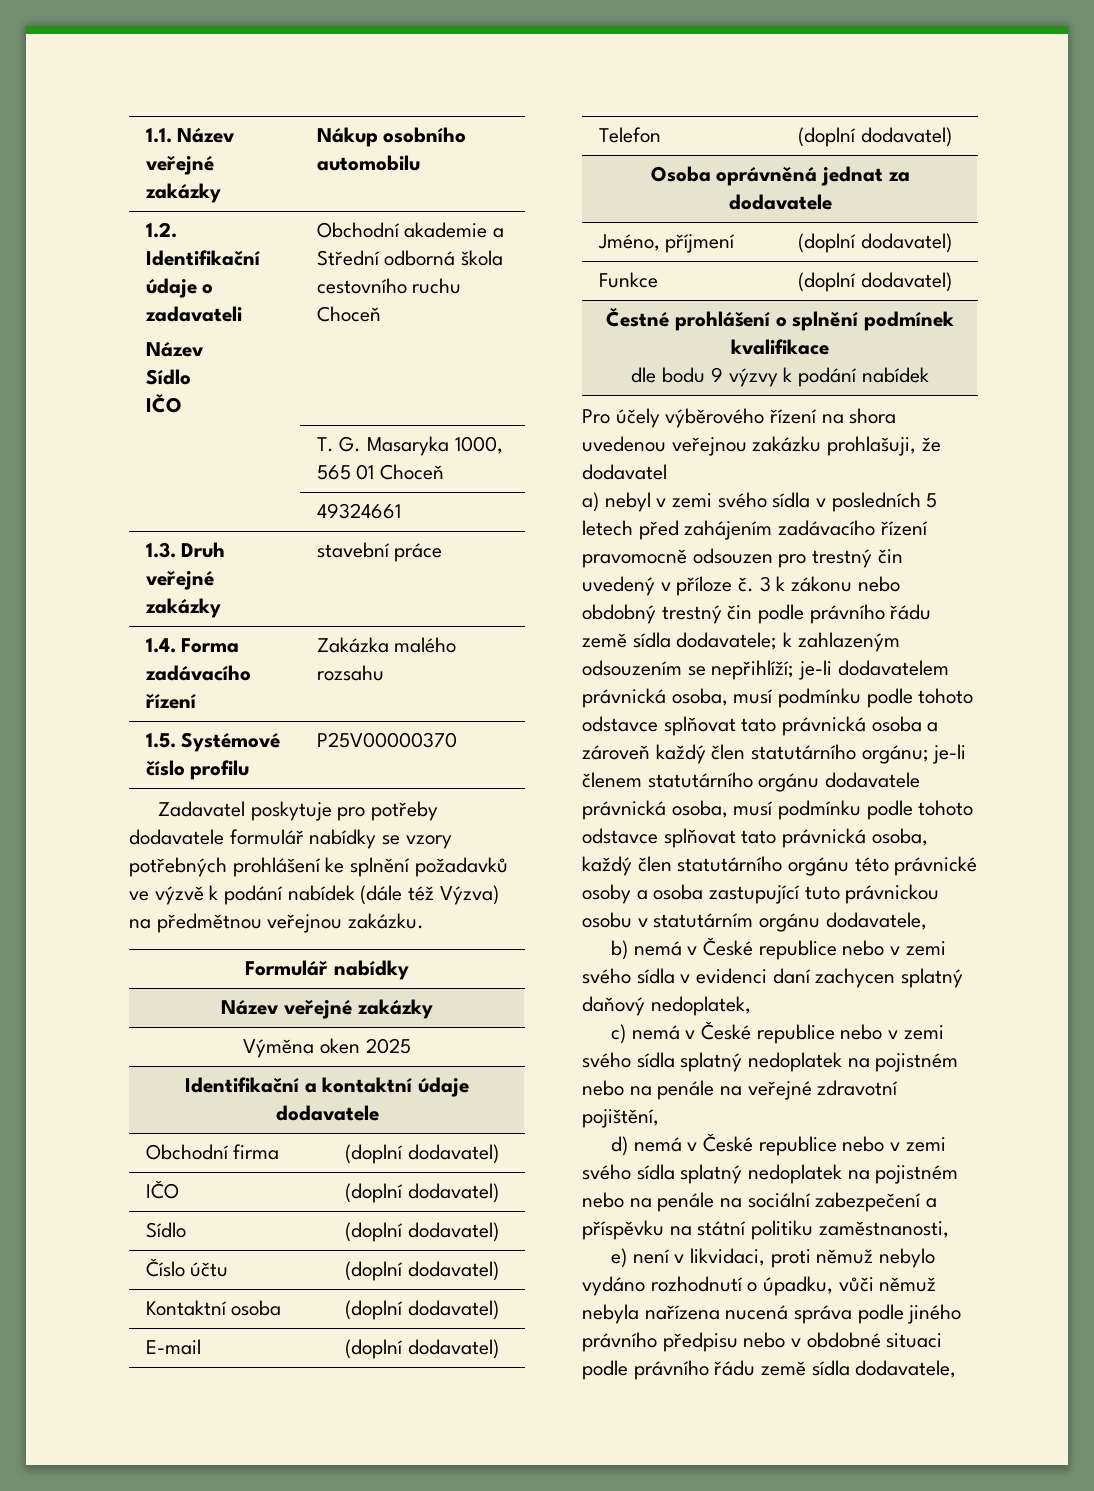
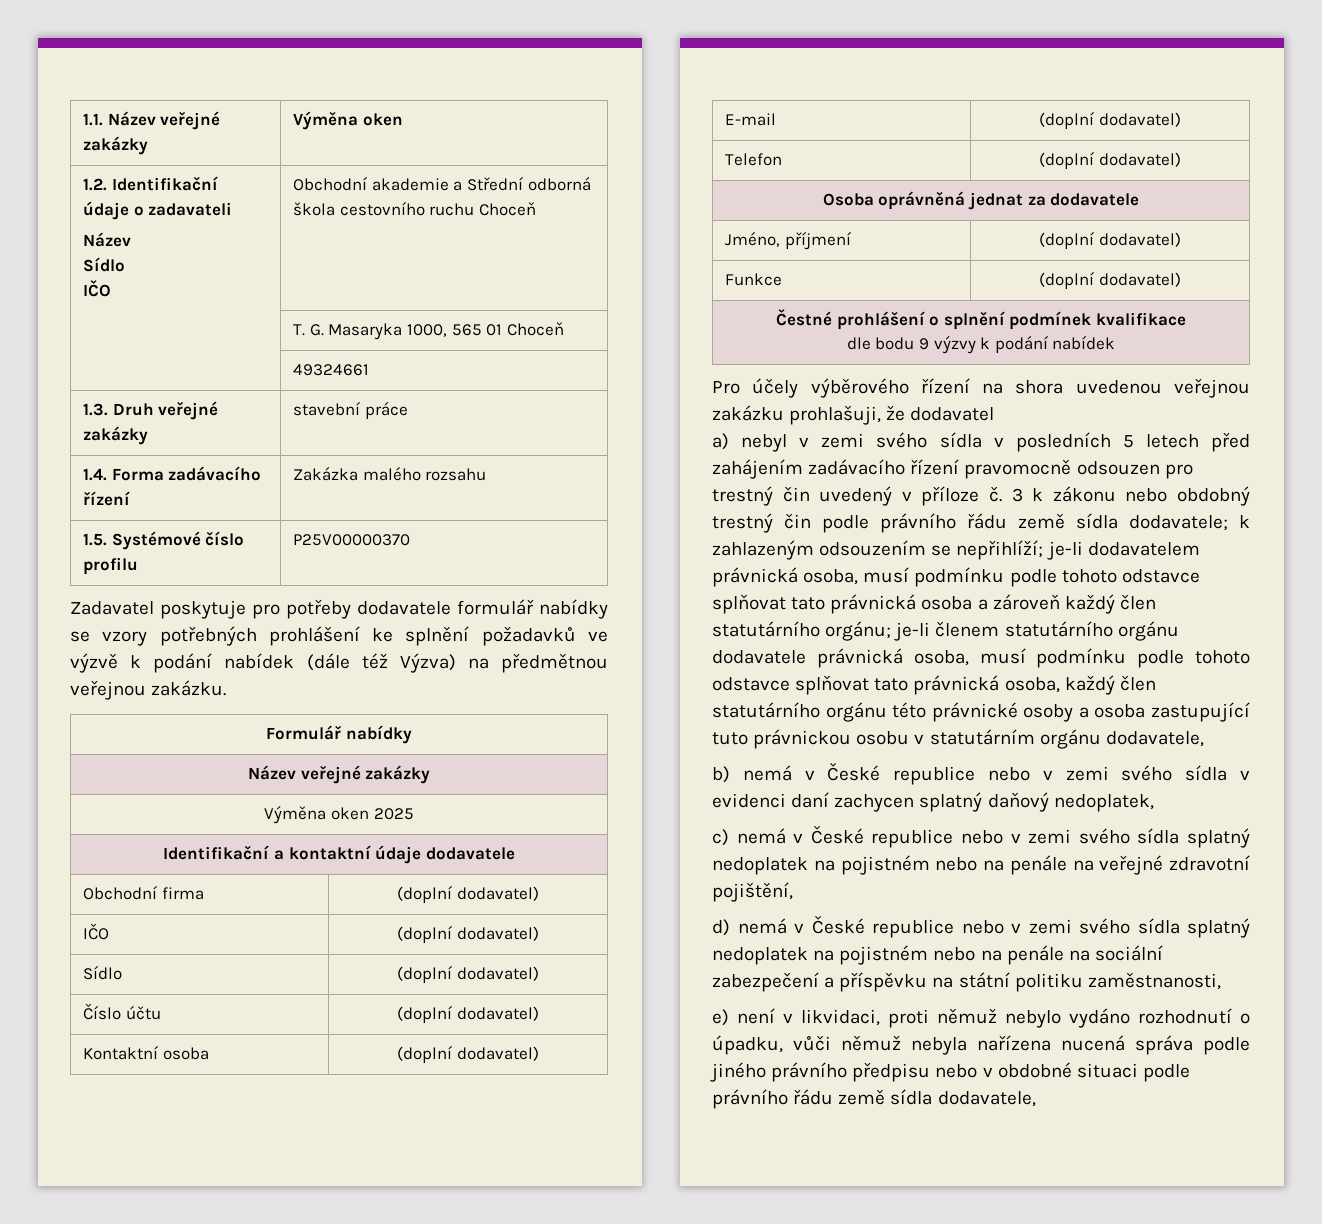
- 1.1. Název veřejné zakázky | Nákup osobního automobilu
+ 1.1. Název veřejné zakázky | Výměna oken

